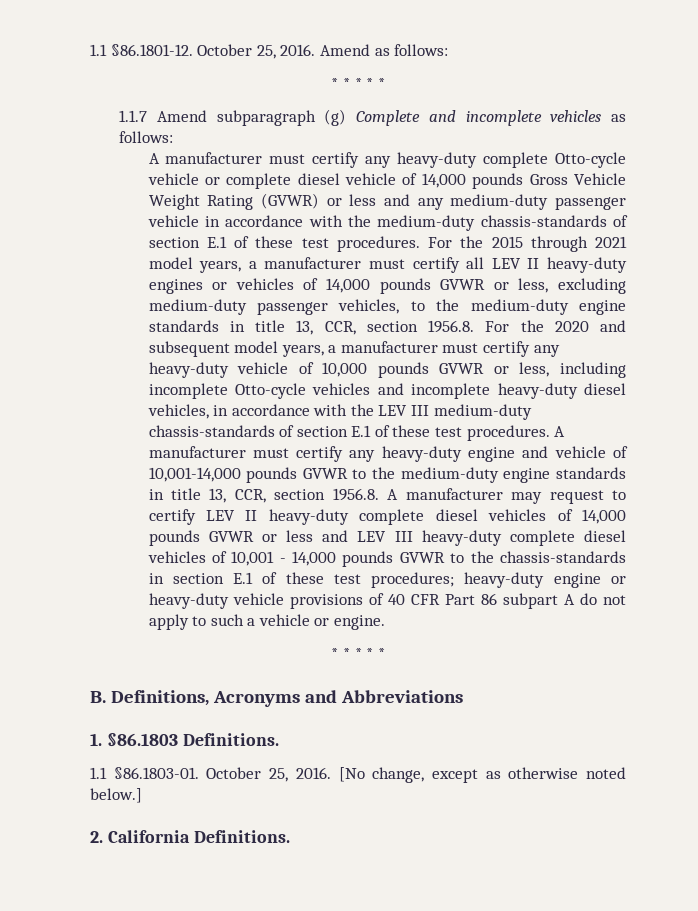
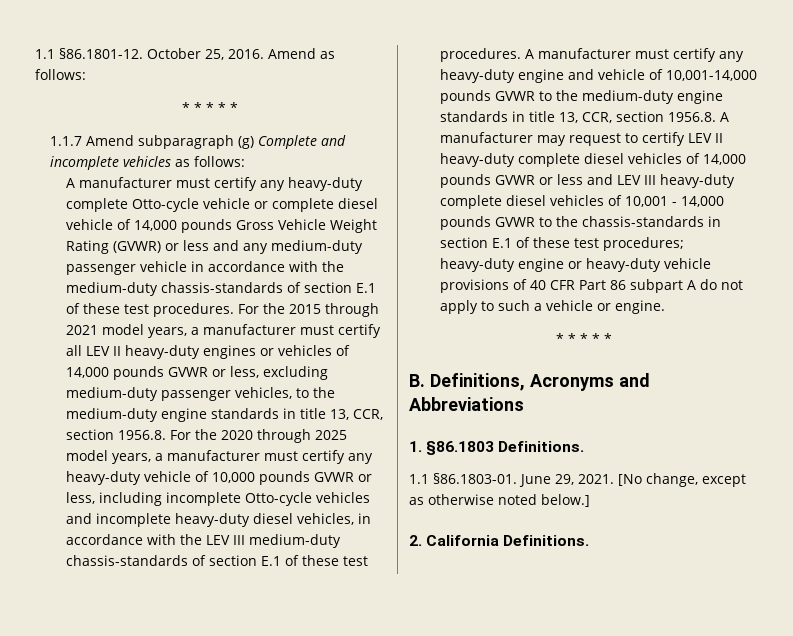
- For the 2015 through 2021 model years, a manufacturer must certify all LEV II heavy-duty engines or vehicles of 14,000 pounds GVWR or less, excluding medium-duty passenger vehicles, to the medium-duty engine standards in title 13, CCR, section 1956.8. For the 2020 and subsequent model years, a manufacturer must certify any heavy-duty vehicle of 10,000 pounds GVWR or less, including incomplete Otto-cycle vehicles and incomplete heavy-duty diesel vehicles, in accordance with the LEV III medium-duty chassis-standards of section E.1 of these test procedures.
+ For the 2015 through 2021 model years, a manufacturer must certify all LEV II heavy-duty engines or vehicles of 14,000 pounds GVWR or less, excluding medium-duty passenger vehicles, to the medium-duty engine standards in title 13, CCR, section 1956.8. For the 2020 through 2025 model years, a manufacturer must certify any heavy-duty vehicle of 10,000 pounds GVWR or less, including incomplete Otto-cycle vehicles and incomplete heavy-duty diesel vehicles, in accordance with the LEV III medium-duty chassis-standards of section E.1 of these test procedures.
- 1.1 §86.1803-01. October 25, 2016.
+ 1.1 §86.1803-01. June 29, 2021.

